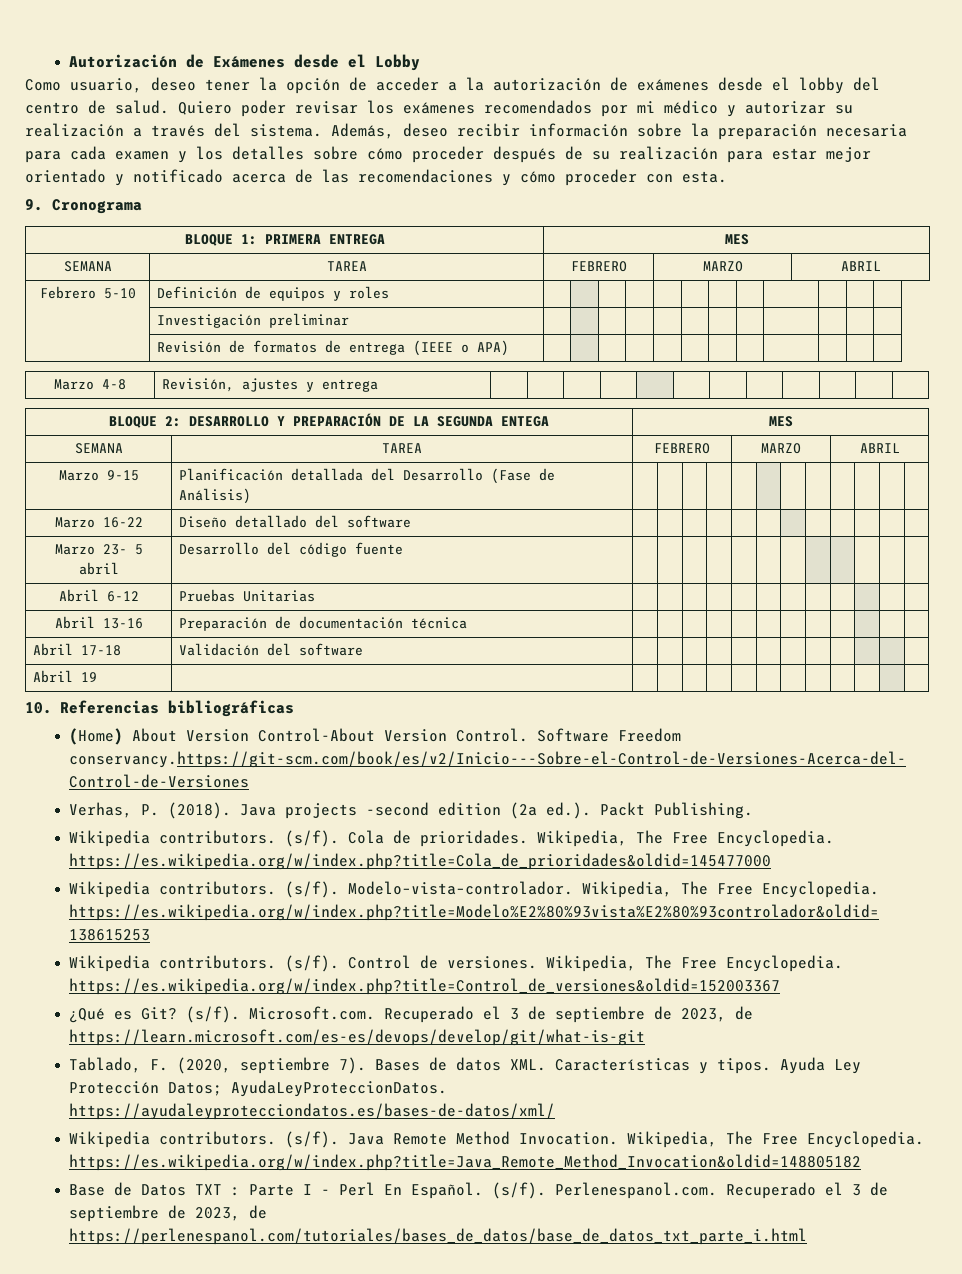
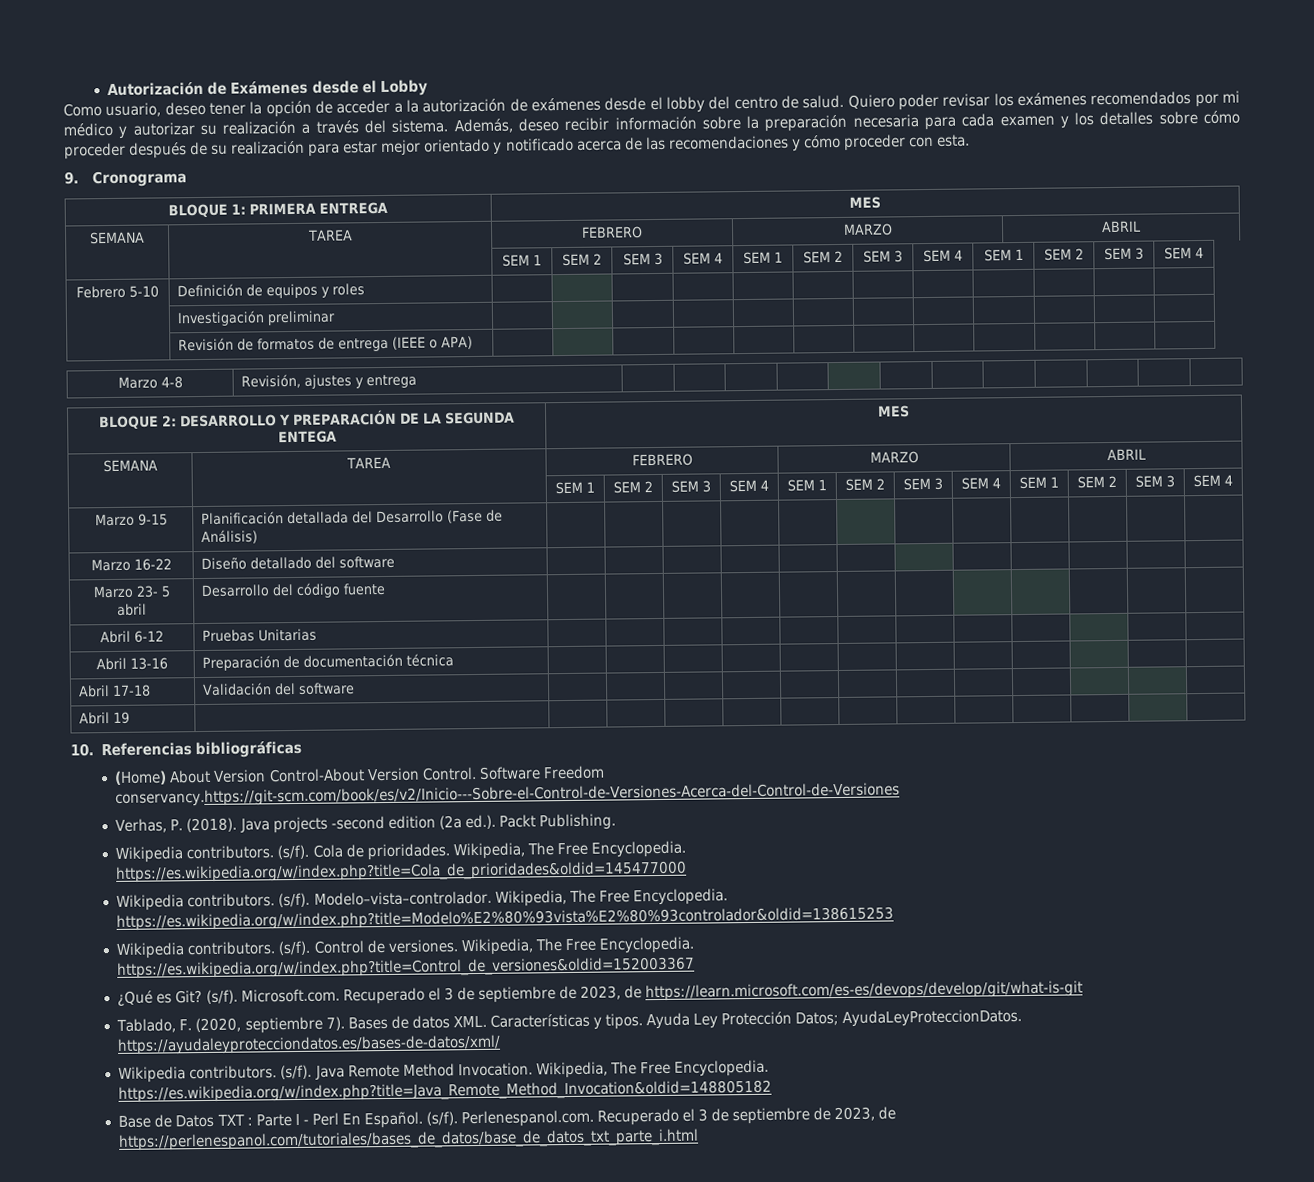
  BLOQUE 1: PRIMERA ENTREGA | MES
  SEMANA | TAREA | FEBRERO | MARZO | ABRIL
+ | | SEM 1 | SEM 2 | SEM 3 | SEM 4 | SEM 1 | SEM 2 | SEM 3 | SEM 4 | SEM 1 | SEM 2 | SEM 3 | SEM 4
  BLOQUE 2: DESARROLLO Y PREPARACIÓN DE LA SEGUNDA ENTEGA | MES
  SEMANA | TAREA | FEBRERO | MARZO | ABRIL
+ | | SEM 1 | SEM 2 | SEM 3 | SEM 4 | SEM 1 | SEM 2 | SEM 3 | SEM 4 | SEM 1 | SEM 2 | SEM 3 | SEM 4

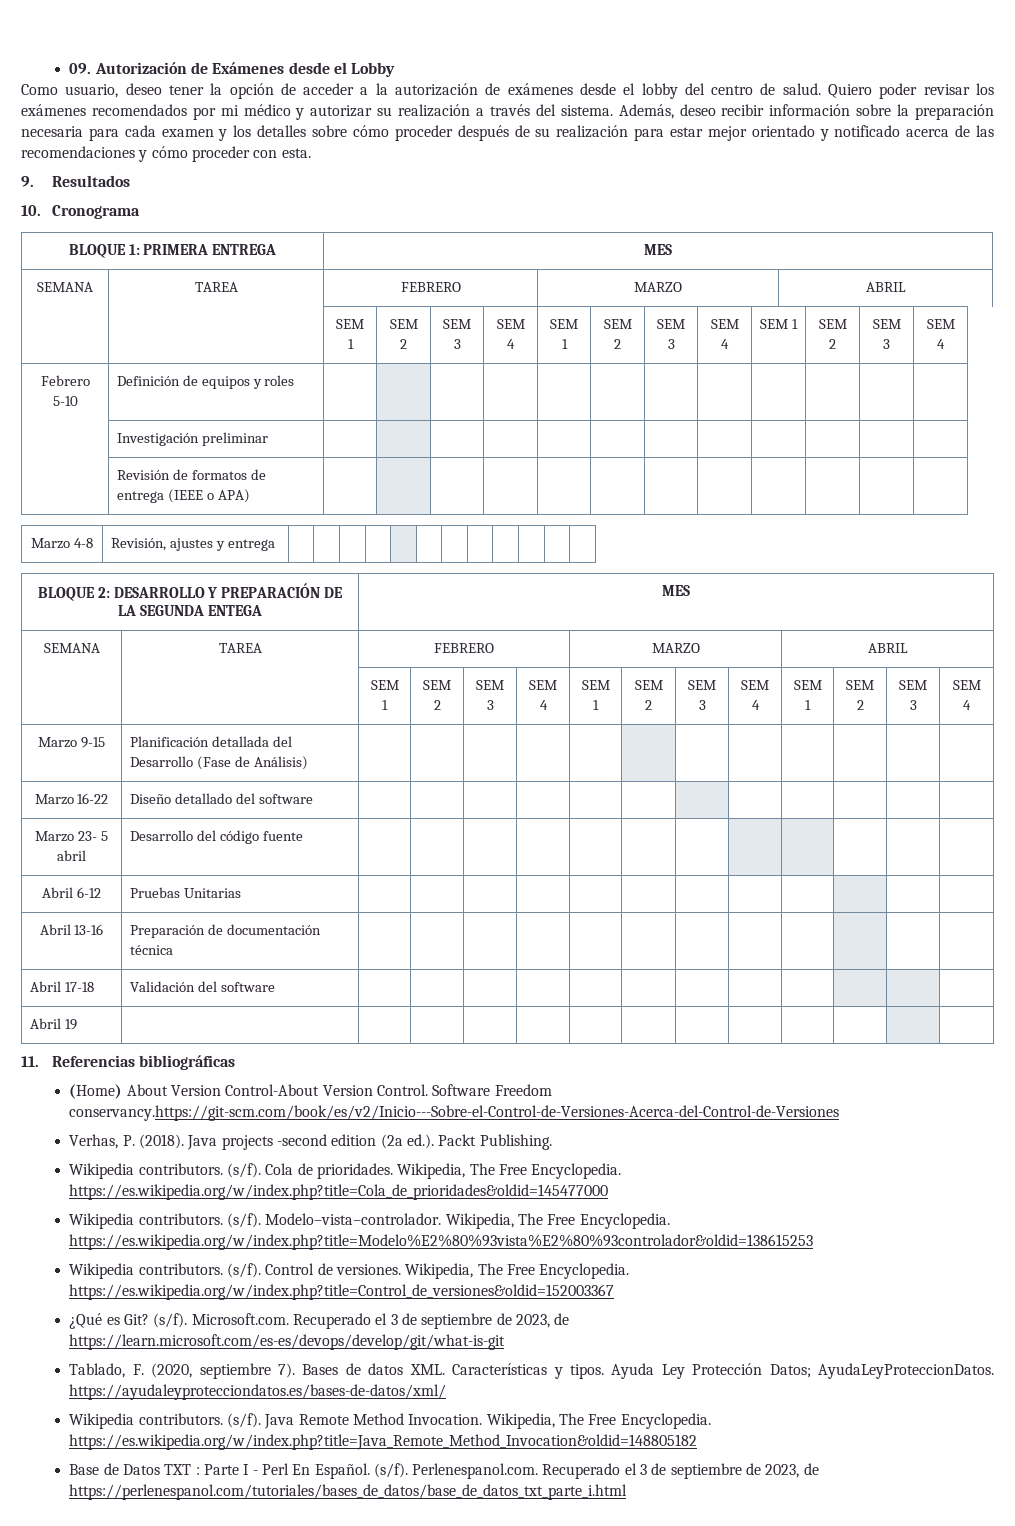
- Autorización de Exámenes desde el Lobby
+ 09. Autorización de Exámenes desde el Lobby
- 9. Cronograma
+ 9. Resultados
+ 10. Cronograma
- 10. Referencias bibliográficas
+ 11. Referencias bibliográficas

